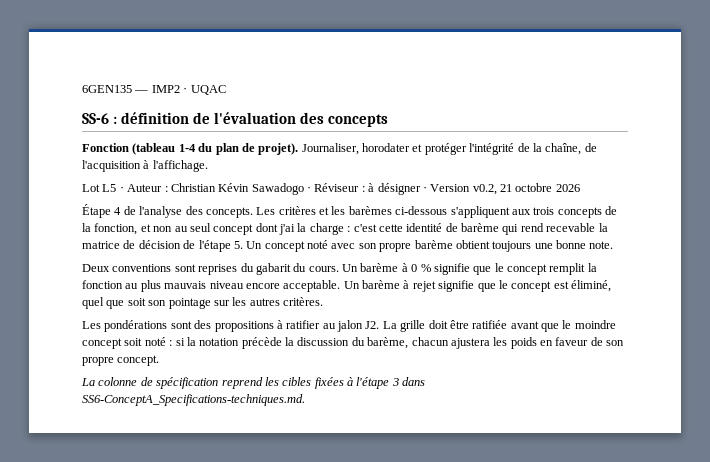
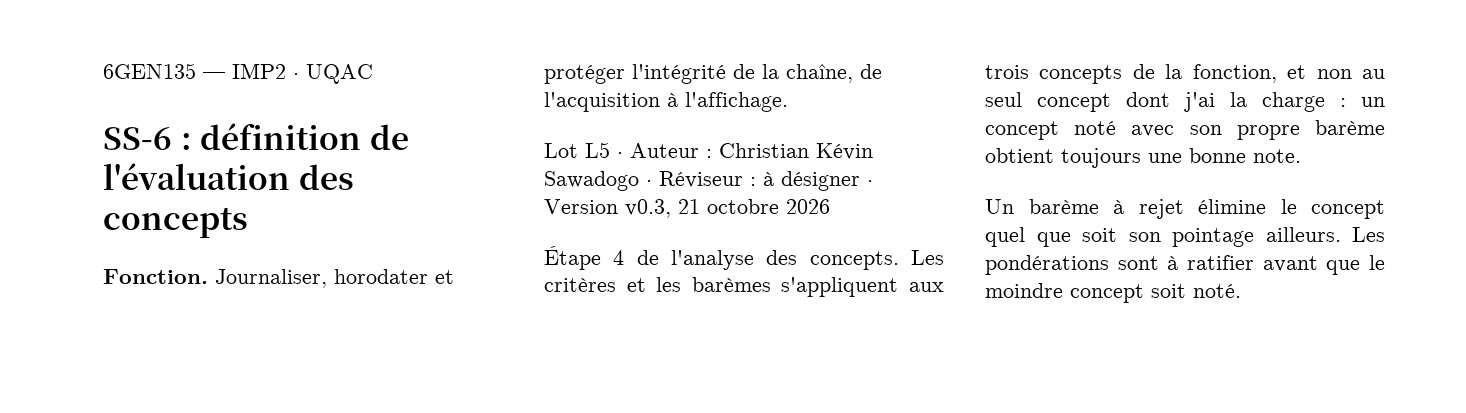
- Fonction (tableau 1-4 du plan de projet).
+ Fonction.
- Lot L5 · Auteur : Christian Kévin Sawadogo · Réviseur : à désigner · Version v0.2, 21 octobre 2026
+ Lot L5 · Auteur : Christian Kévin Sawadogo · Réviseur : à désigner · Version v0.3, 21 octobre 2026
- Les critères et les barèmes ci-dessous s'appliquent aux trois concepts de la fonction, et non au seul concept dont j'ai la charge : c'est cette identité de barème qui rend recevable la matrice de décision de l'étape 5. Un concept noté avec son propre barème obtient toujours une bonne note.
+ Les critères et les barèmes s'appliquent aux trois concepts de la fonction, et non au seul concept dont j'ai la charge : un concept noté avec son propre barème obtient toujours une bonne note.
- Deux conventions sont reprises du gabarit du cours. Un barème à 0 % signifie que le concept remplit la fonction au plus mauvais niveau encore acceptable. Un barème à rejet signifie que le concept est éliminé, quel que soit son pointage sur les autres critères.
- Les pondérations sont des propositions à ratifier au jalon J2. La grille doit être ratifiée avant que le moindre concept soit noté : si la notation précède la discussion du barème, chacun ajustera les poids en faveur de son propre concept.
- La colonne de spécification reprend les cibles fixées à l'étape 3 dans SS6-ConceptA_Specifications-techniques.md.
+ Un barème à rejet élimine le concept quel que soit son pointage ailleurs. Les pondérations sont à ratifier avant que le moindre concept soit noté.

